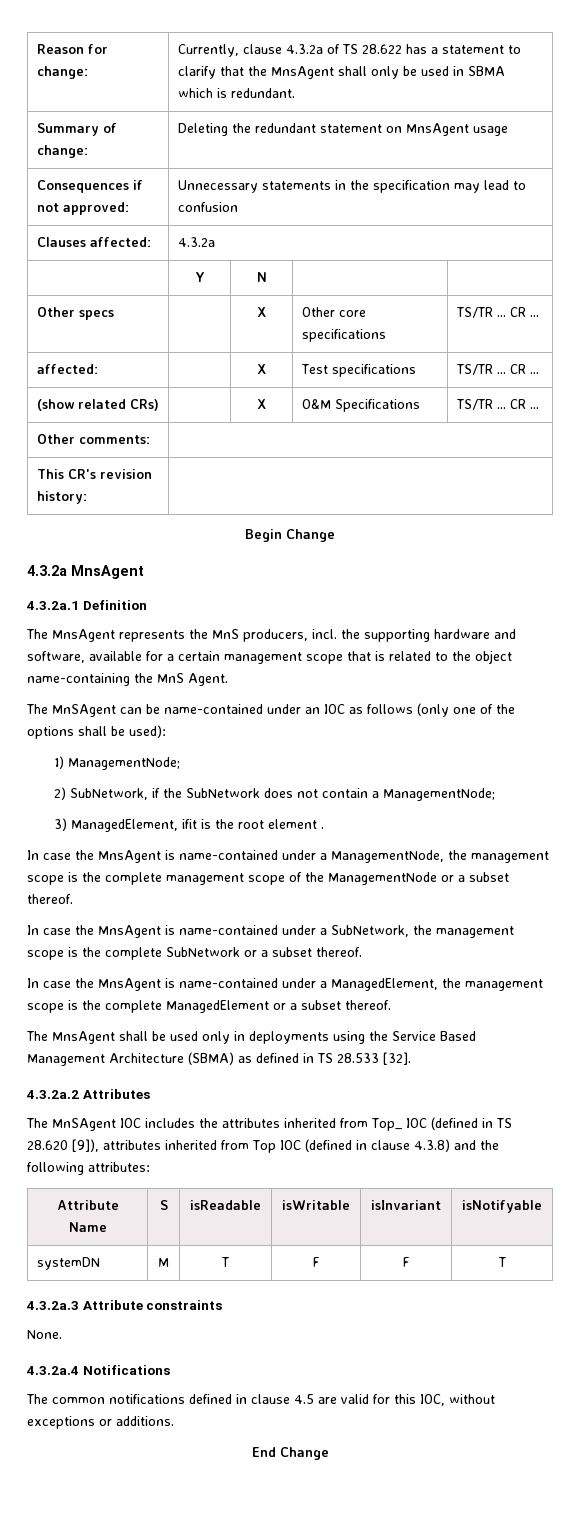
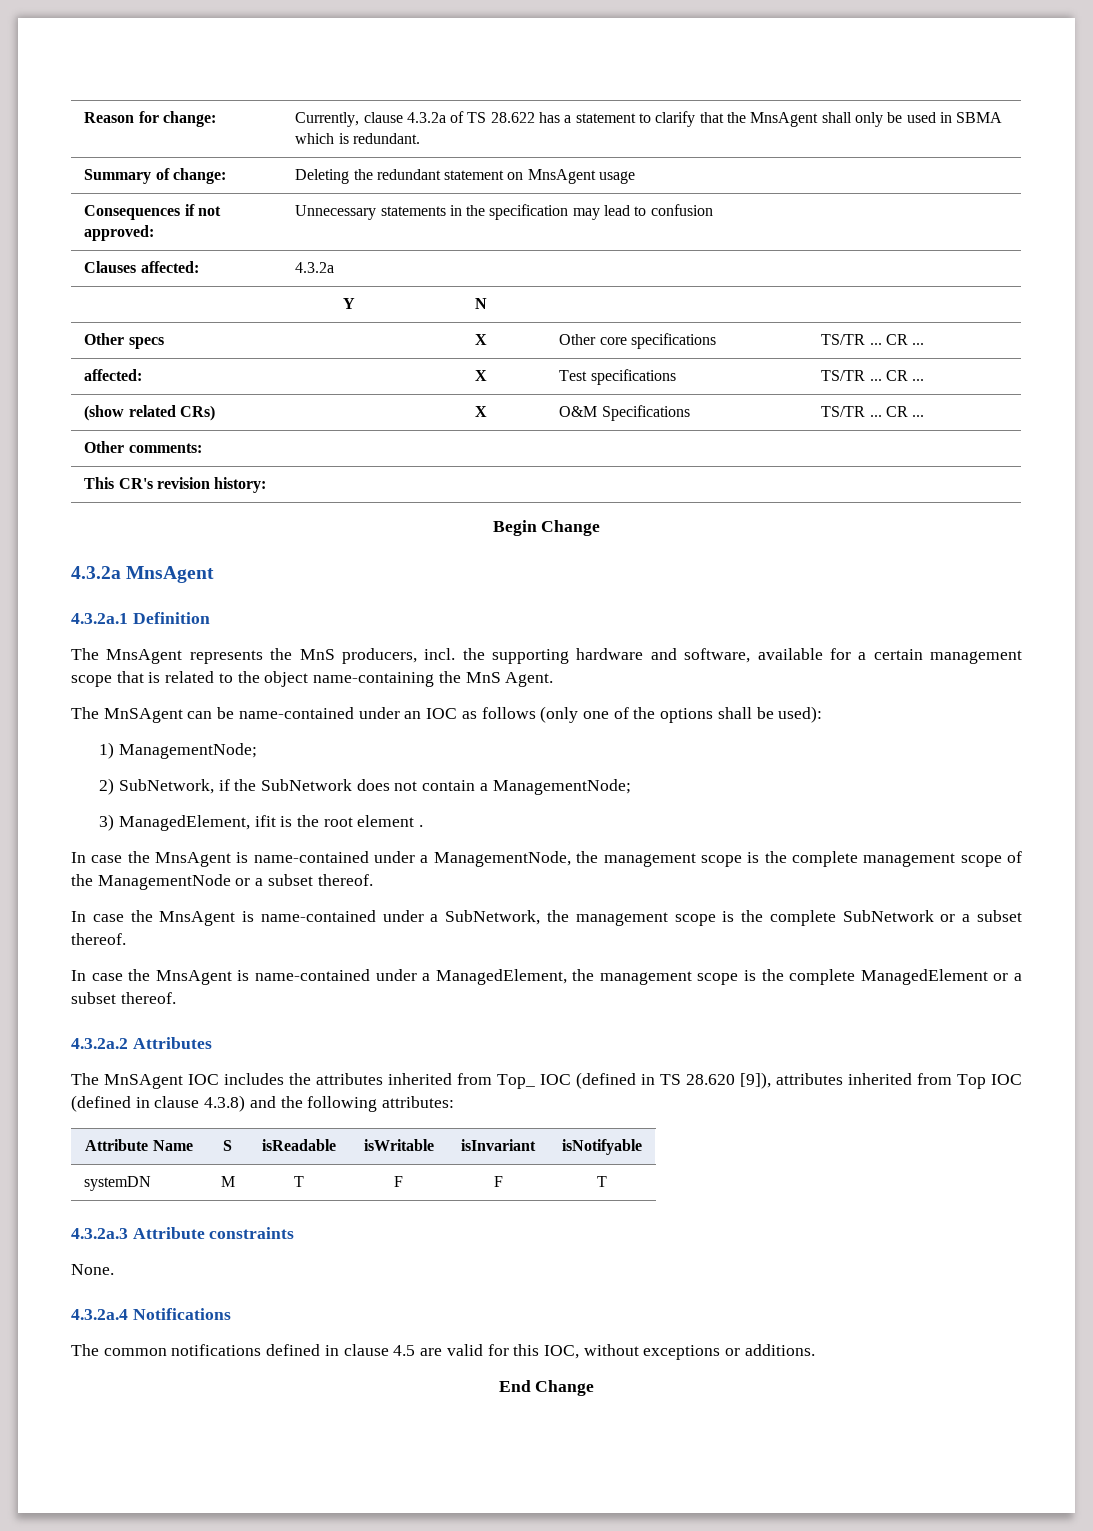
- The MnsAgent shall be used only in deployments using the Service Based Management Architecture (SBMA) as defined in TS 28.533 [32].

